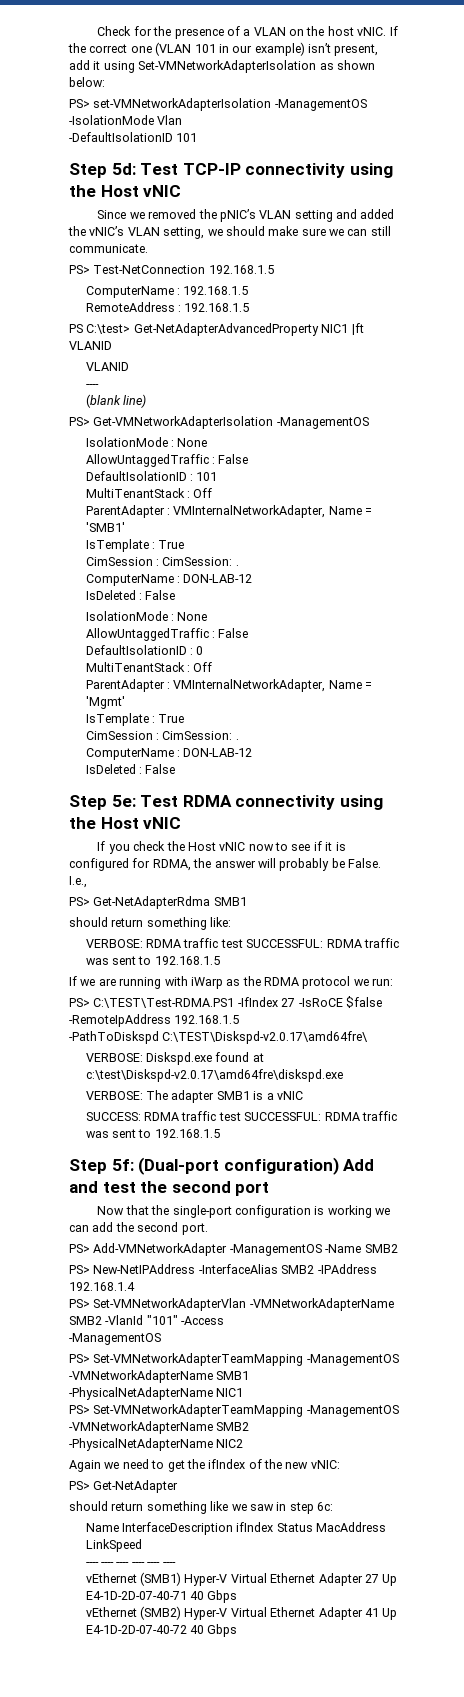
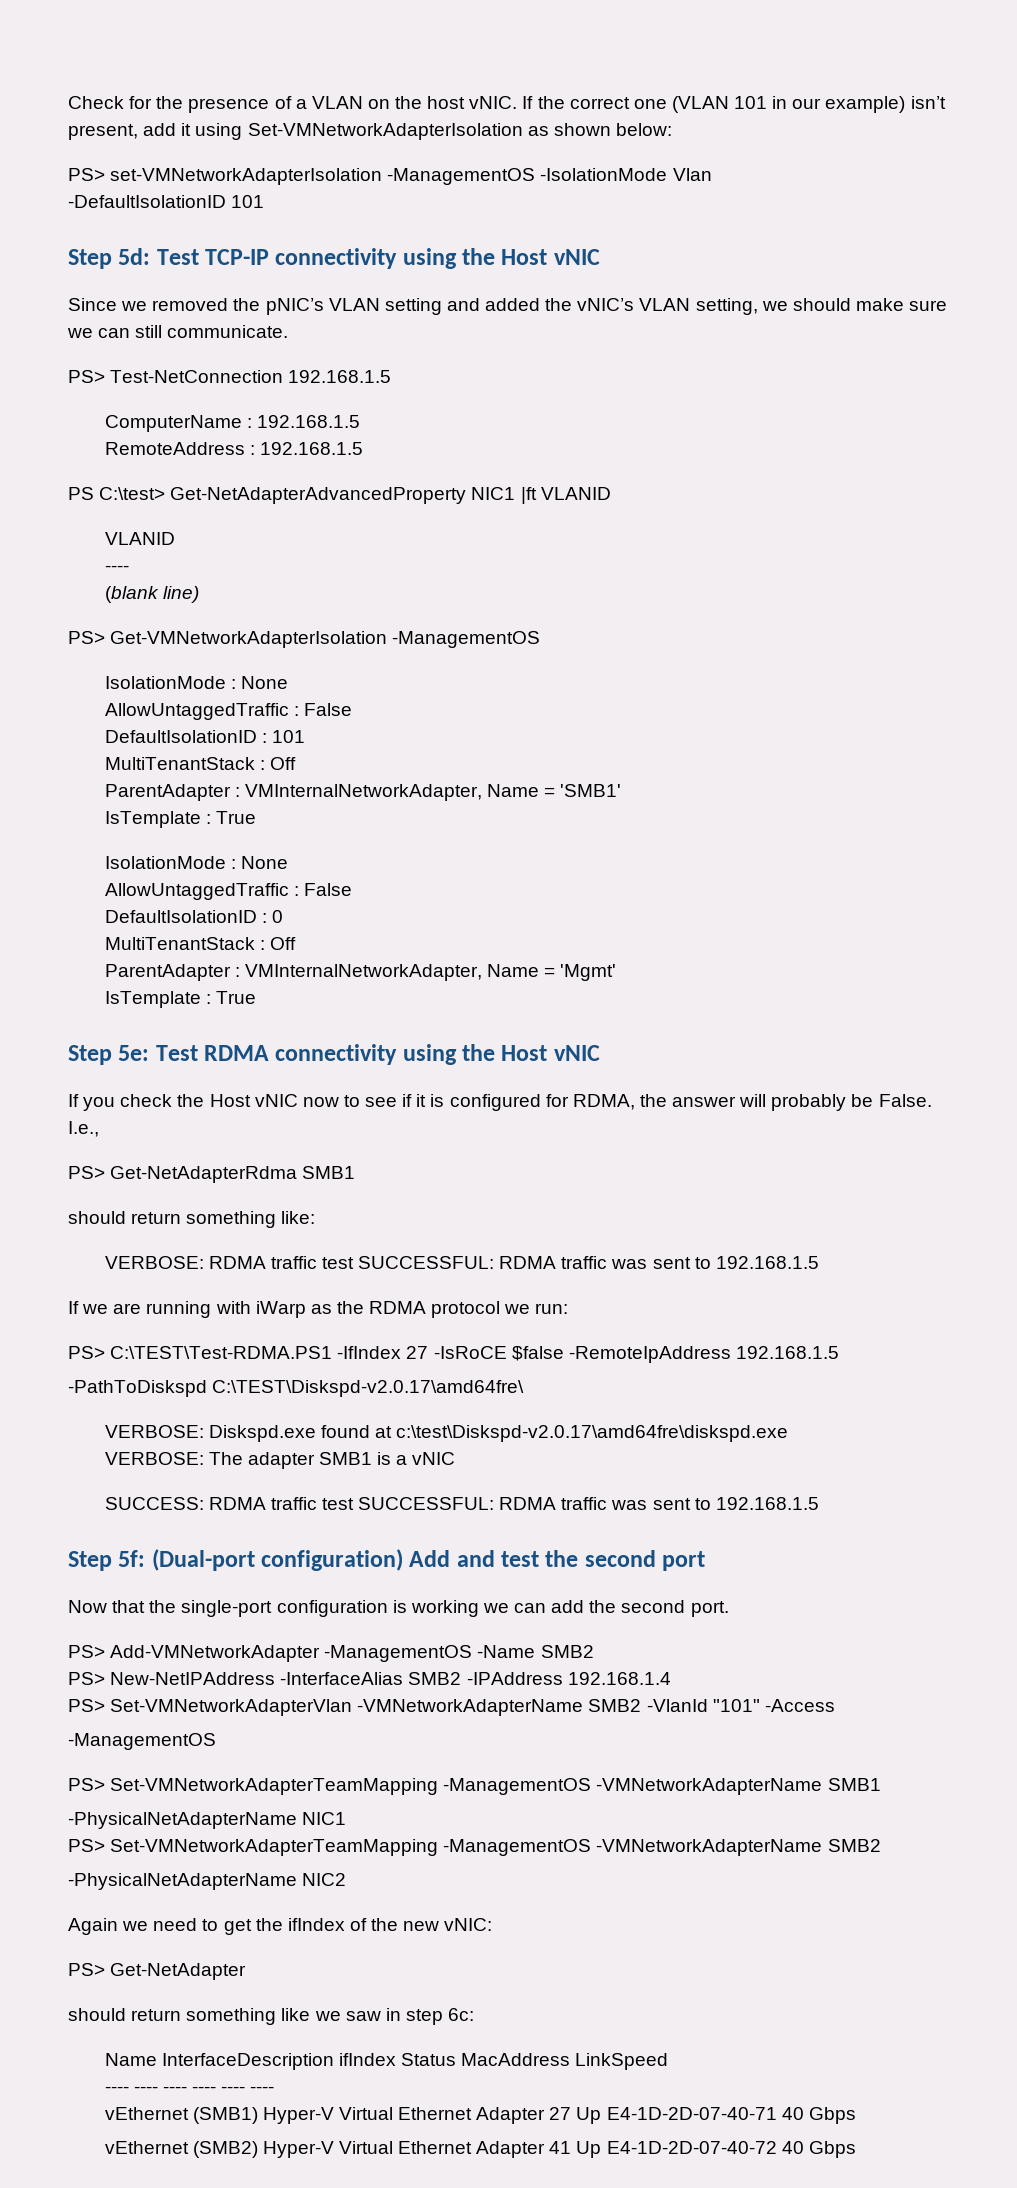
  ParentAdapter : VMInternalNetworkAdapter, Name = 'SMB1'
  IsTemplate : True
- CimSession : CimSession: .
- ComputerName : DON-LAB-12
- IsDeleted : False
  ParentAdapter : VMInternalNetworkAdapter, Name = 'Mgmt'
  IsTemplate : True
- CimSession : CimSession: .
- ComputerName : DON-LAB-12
- IsDeleted : False

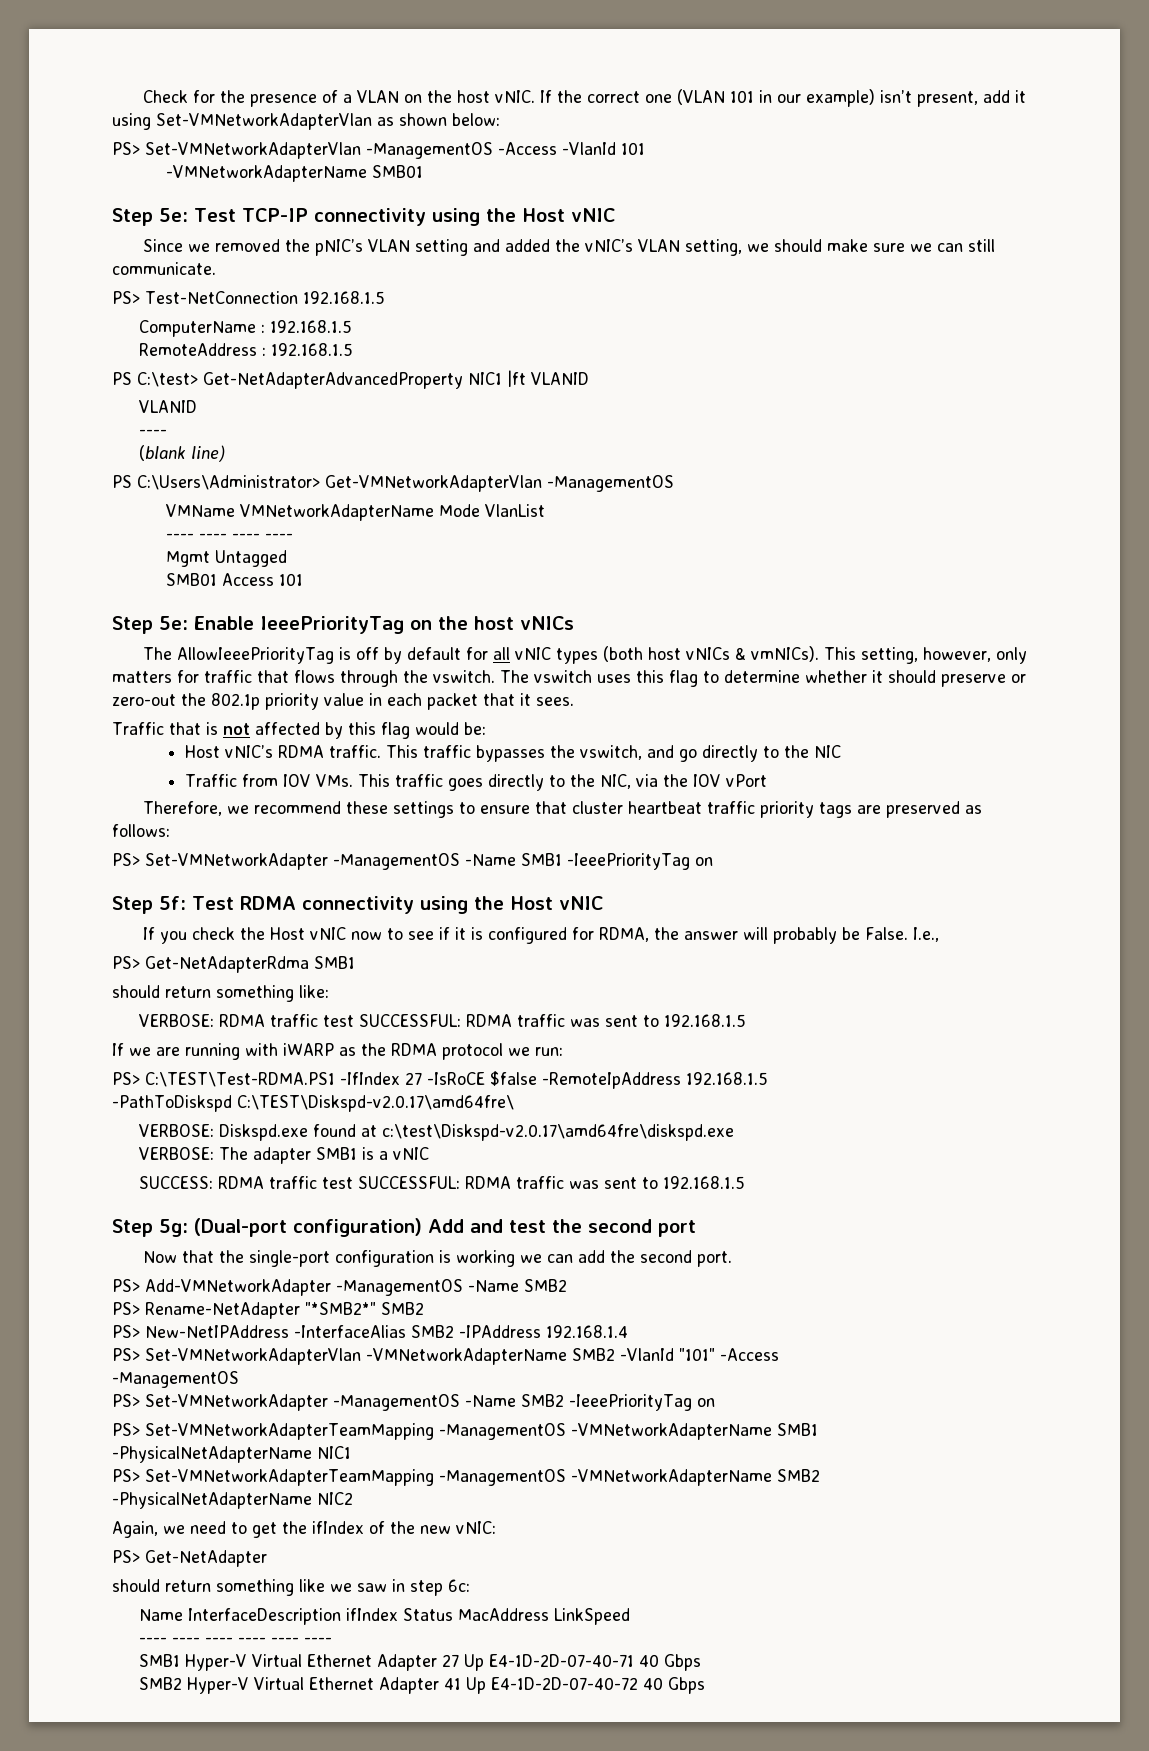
- If the correct one (VLAN 101 in our example) isn’t present, add it using Set-VMNetworkAdapterIsolation as shown below:
+ If the correct one (VLAN 101 in our example) isn’t present, add it using Set-VMNetworkAdapterVlan as shown below:
- PS> set-VMNetworkAdapterIsolation -ManagementOS -IsolationMode Vlan
- -DefaultIsolationID 101
- Step 5d: Test TCP-IP connectivity using the Host vNIC
+ PS> Set-VMNetworkAdapterVlan -ManagementOS -Access -VlanId 101
+ -VMNetworkAdapterName SMB01
+ Step 5e: Test TCP-IP connectivity using the Host vNIC
- PS> Get-VMNetworkAdapterIsolation -ManagementOS
- IsolationMode : None
- AllowUntaggedTraffic : False
- DefaultIsolationID : 101
- MultiTenantStack : Off
- ParentAdapter : VMInternalNetworkAdapter, Name = 'SMB1'
- IsTemplate : True
- IsolationMode : None
- AllowUntaggedTraffic : False
- DefaultIsolationID : 0
- MultiTenantStack : Off
- ParentAdapter : VMInternalNetworkAdapter, Name = 'Mgmt'
- IsTemplate : True
- Step 5e: Test RDMA connectivity using the Host vNIC
+ PS C:\Users\Administrator> Get-VMNetworkAdapterVlan -ManagementOS
+ VMName VMNetworkAdapterName Mode VlanList
+ ---- ---- ---- ----
+ Mgmt Untagged
+ SMB01 Access 101
+ Step 5e: Enable IeeePriorityTag on the host vNICs
+ The AllowIeeePriorityTag is off by default for all vNIC types (both host vNICs & vmNICs). This setting, however, only matters for traffic that flows through the vswitch. The vswitch uses this flag to determine whether it should preserve or zero-out the 802.1p priority value in each packet that it sees.
+ Traffic that is not affected by this flag would be:
+ Host vNIC’s RDMA traffic. This traffic bypasses the vswitch, and go directly to the NIC
+ Traffic from IOV VMs. This traffic goes directly to the NIC, via the IOV vPort
+ Therefore, we recommend these settings to ensure that cluster heartbeat traffic priority tags are preserved as follows:
+ PS> Set-VMNetworkAdapter -ManagementOS -Name SMB1 -IeeePriorityTag on
+ Step 5f: Test RDMA connectivity using the Host vNIC
- If we are running with iWarp as the RDMA protocol we run:
+ If we are running with iWARP as the RDMA protocol we run:
- Step 5f: (Dual-port configuration) Add and test the second port
+ Step 5g: (Dual-port configuration) Add and test the second port
+ PS> Rename-NetAdapter "*SMB2*" SMB2
+ PS> Set-VMNetworkAdapter -ManagementOS -Name SMB2 -IeeePriorityTag on
- Again we need to get the ifIndex of the new vNIC:
+ Again, we need to get the ifIndex of the new vNIC:
- vEthernet (SMB1) Hyper-V Virtual Ethernet Adapter 27 Up E4-1D-2D-07-40-71 40 Gbps
+ SMB1 Hyper-V Virtual Ethernet Adapter 27 Up E4-1D-2D-07-40-71 40 Gbps
- vEthernet (SMB2) Hyper-V Virtual Ethernet Adapter 41 Up E4-1D-2D-07-40-72 40 Gbps
+ SMB2 Hyper-V Virtual Ethernet Adapter 41 Up E4-1D-2D-07-40-72 40 Gbps

